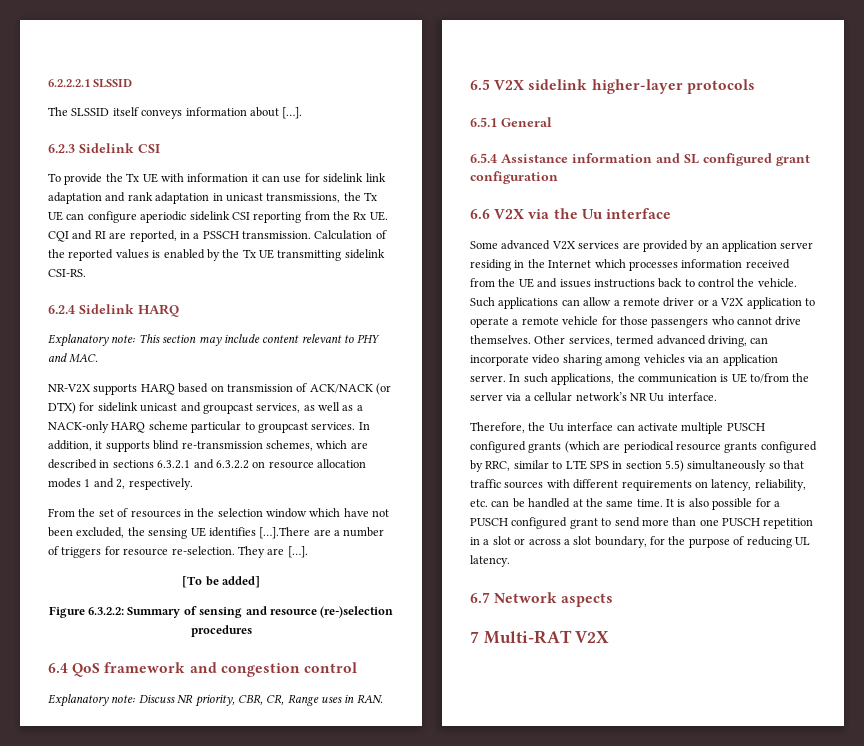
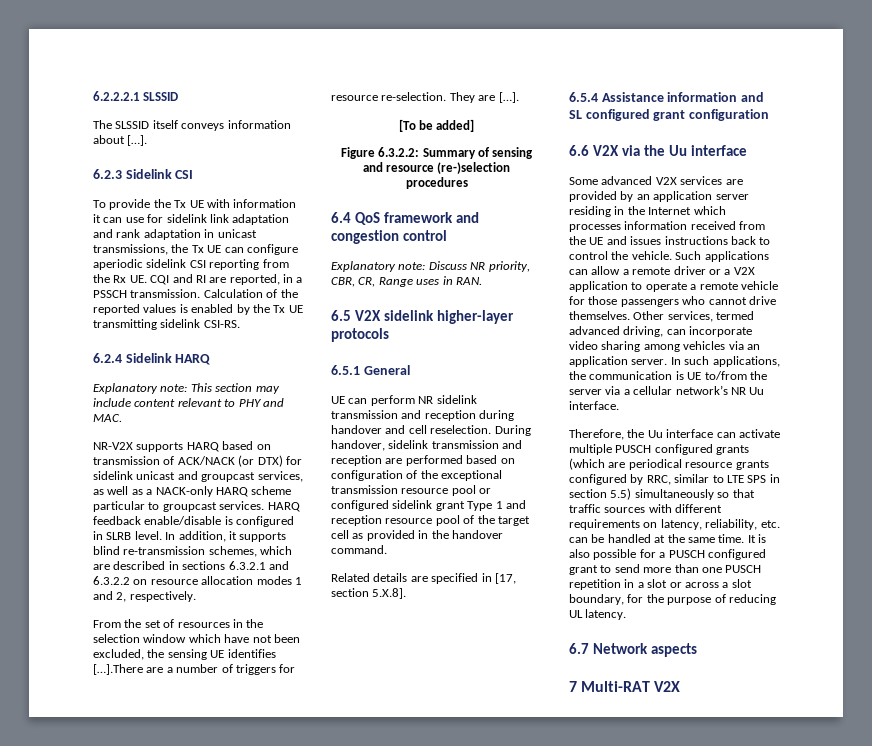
+ HARQ feedback enable/disable is configured in SLRB level.
+ UE can perform NR sidelink transmission and reception during handover and cell reselection. During handover, sidelink transmission and reception are performed based on configuration of the exceptional transmission resource pool or configured sidelink grant Type 1 and reception resource pool of the target cell as provided in the handover command.
+ Related details are specified in [17, section 5.X.8].

